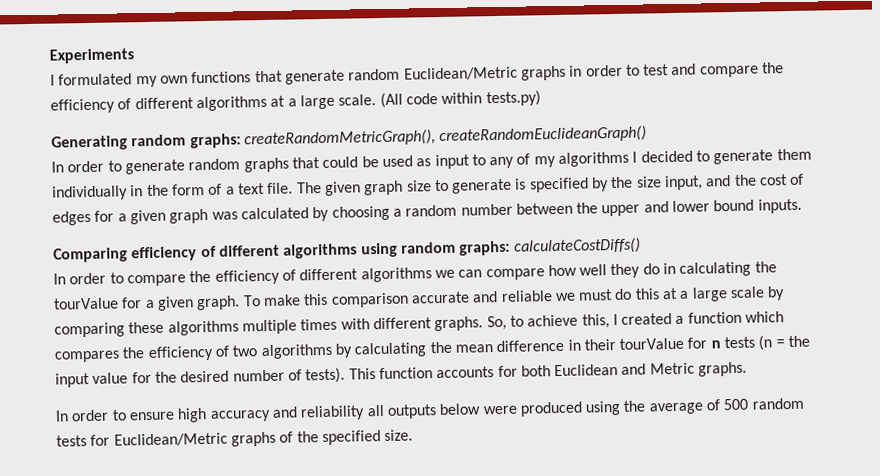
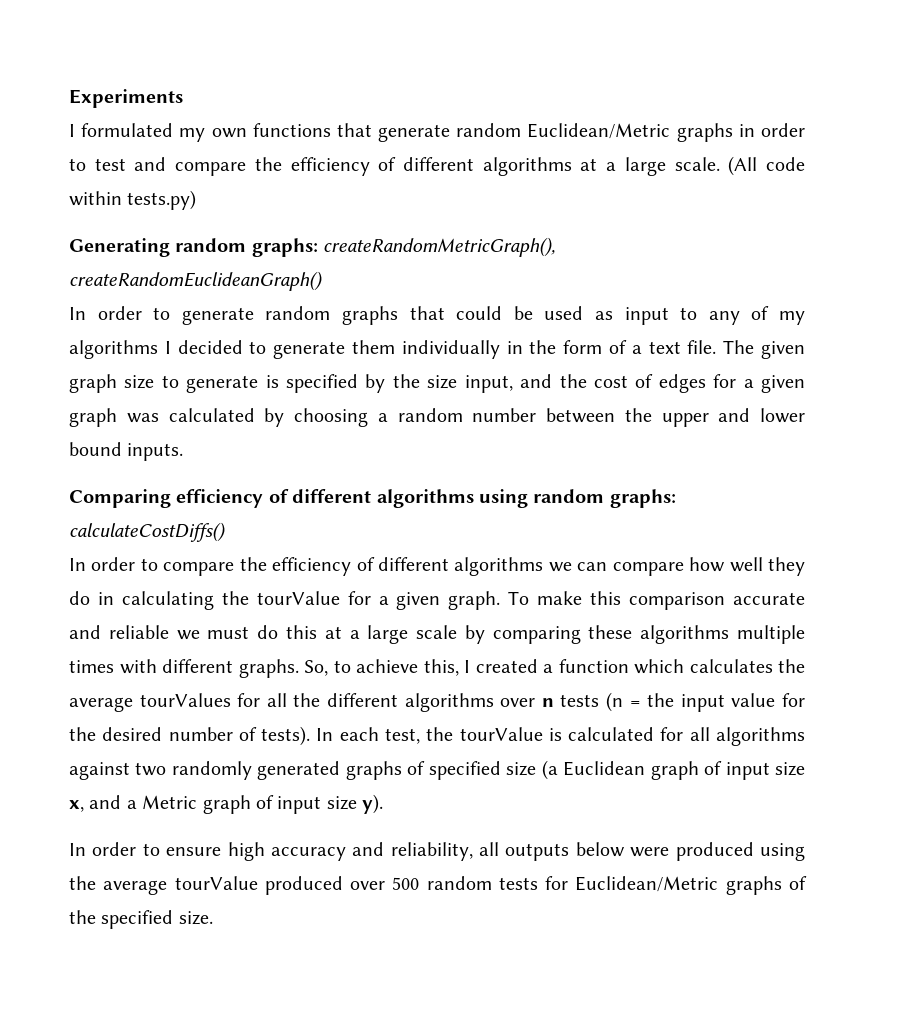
- So, to achieve this, I created a function which compares the efficiency of two algorithms by calculating the mean difference in their tourValue for n tests (n = the input value for the desired number of tests).
+ So, to achieve this, I created a function which calculates the average tourValues for all the different algorithms over n tests (n = the input value for the desired number of tests).
- This function accounts for both Euclidean and Metric graphs.
+ In each test, the tourValue is calculated for all algorithms against two randomly generated graphs of specified size (a Euclidean graph of input size x, and a Metric graph of input size y).
- In order to ensure high accuracy and reliability all outputs below were produced using the average of 500 random tests for Euclidean/Metric graphs of the specified size.
+ In order to ensure high accuracy and reliability, all outputs below were produced using the average tourValue produced over 500 random tests for Euclidean/Metric graphs of the specified size.

